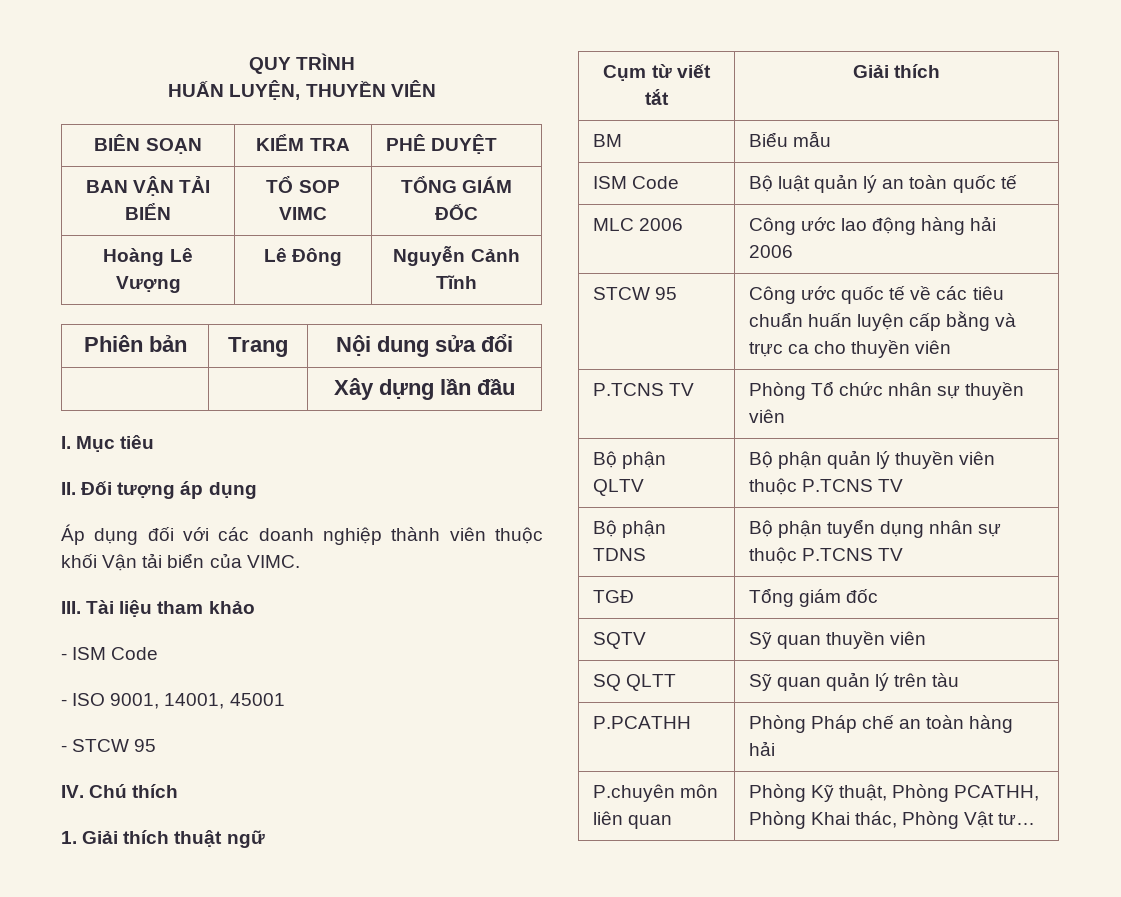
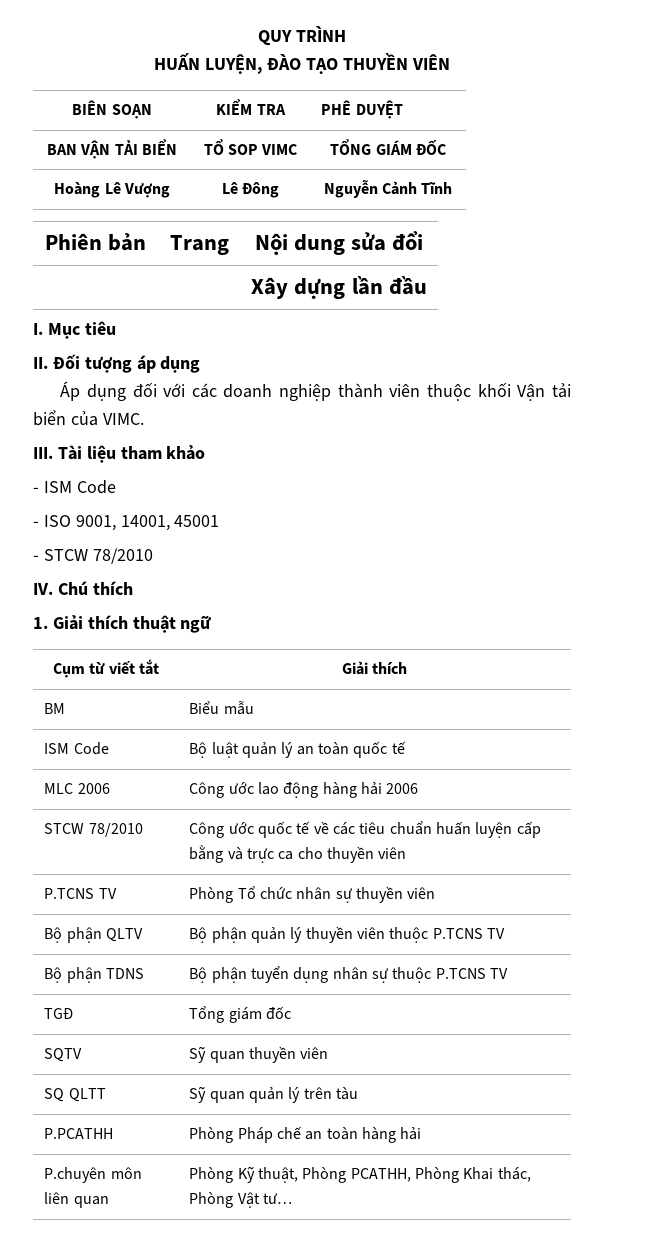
- HUẤN LUYỆN, THUYỀN VIÊN
+ HUẤN LUYỆN, ĐÀO TẠO THUYỀN VIÊN
- - STCW 95
+ - STCW 78/2010
- STCW 95 | Công ước quốc tế về các tiêu chuẩn huấn luyện cấp bằng và trực ca cho thuyền viên
+ STCW 78/2010 | Công ước quốc tế về các tiêu chuẩn huấn luyện cấp bằng và trực ca cho thuyền viên

